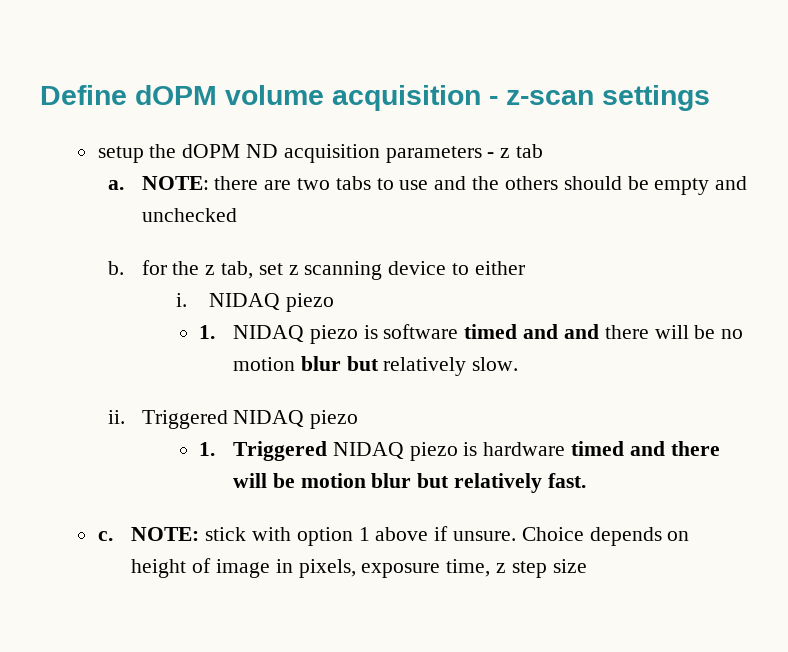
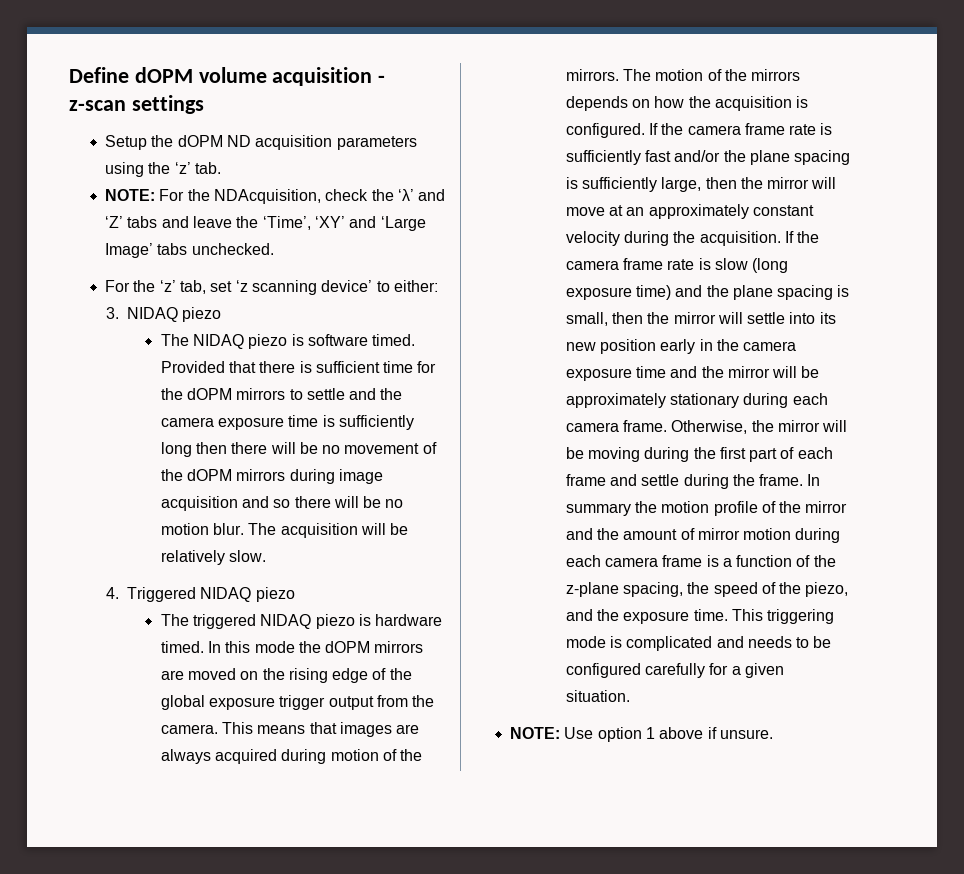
- setup the dOPM ND acquisition parameters - z tab
- a. NOTE: there are two tabs to use and the others should be empty and unchecked
- b. for the z tab, set z scanning device to either
- i. NIDAQ piezo
- 1. NIDAQ piezo is software timed and and there will be no motion blur but relatively slow.
+ Setup the dOPM ND acquisition parameters using the ‘z’ tab.
+ NOTE: For the NDAcquisition, check the ‘λ’ and ‘Z’ tabs and leave the ‘Time’, ‘XY’ and ‘Large Image’ tabs unchecked.
+ For the ‘z’ tab, set ‘z scanning device’ to either:
+ 3. NIDAQ piezo
+ The NIDAQ piezo is software timed. Provided that there is sufficient time for the dOPM mirrors to settle and the camera exposure time is sufficiently long then there will be no movement of the dOPM mirrors during image acquisition and so there will be no motion blur. The acquisition will be relatively slow.
- ii. Triggered NIDAQ piezo
+ 4. Triggered NIDAQ piezo
- 1. Triggered NIDAQ piezo is hardware timed and there will be motion blur but relatively fast.
- c. NOTE: stick with option 1 above if unsure. Choice depends on height of image in pixels, exposure time, z step size
+ The triggered NIDAQ piezo is hardware timed. In this mode the dOPM mirrors are moved on the rising edge of the global exposure trigger output from the camera. This means that images are always acquired during motion of the mirrors. The motion of the mirrors depends on how the acquisition is configured. If the camera frame rate is sufficiently fast and/or the plane spacing is sufficiently large, then the mirror will move at an approximately constant velocity during the acquisition. If the camera frame rate is slow (long exposure time) and the plane spacing is small, then the mirror will settle into its new position early in the camera exposure time and the mirror will be approximately stationary during each camera frame. Otherwise, the mirror will be moving during the first part of each frame and settle during the frame. In summary the motion profile of the mirror and the amount of mirror motion during each camera frame is a function of the z-plane spacing, the speed of the piezo, and the exposure time. This triggering mode is complicated and needs to be configured carefully for a given situation.
+ NOTE: Use option 1 above if unsure.

